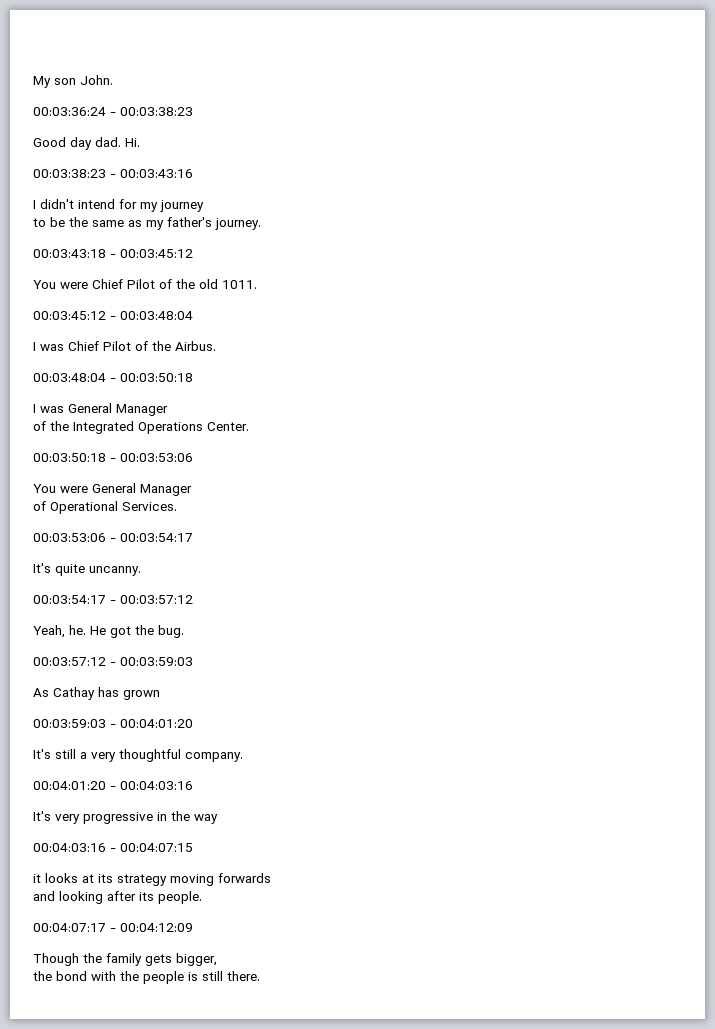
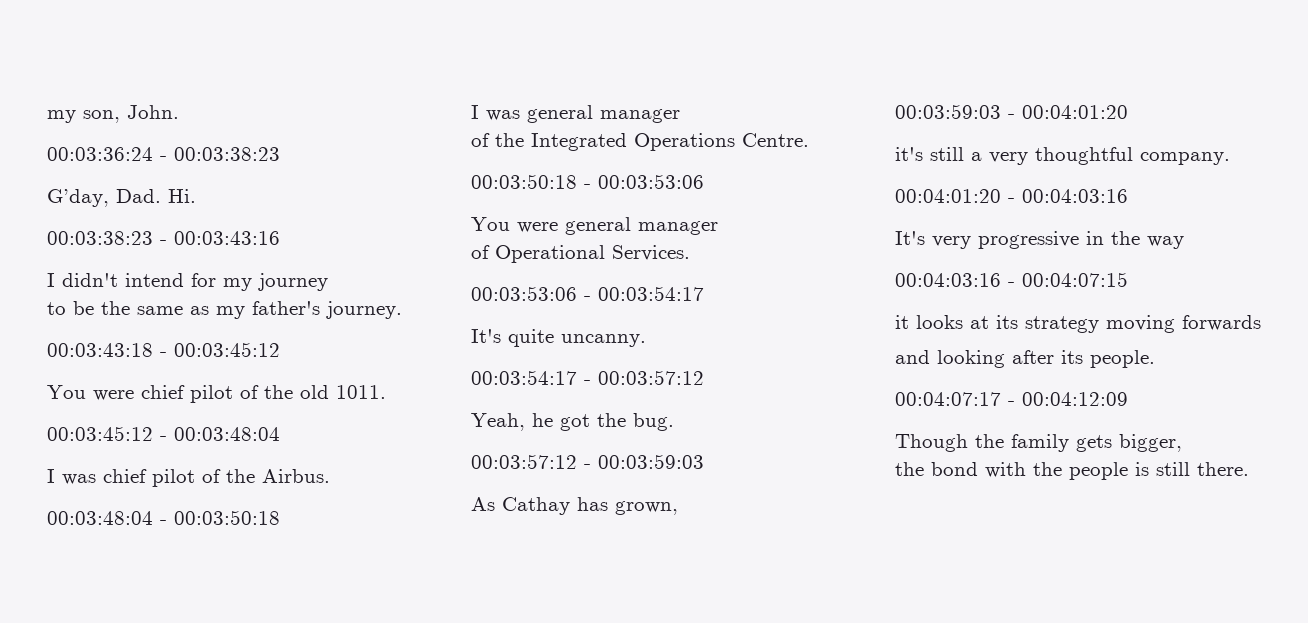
- My son John.
+ my son, John.
- Good day dad. Hi.
+ G’day, Dad. Hi.
- You were Chief Pilot of the old 1011.
+ You were chief pilot of the old 1011.
- I was Chief Pilot of the Airbus.
+ I was chief pilot of the Airbus.
- I was General Manager
+ I was general manager
- of the Integrated Operations Center.
+ of the Integrated Operations Centre.
- You were General Manager
+ You were general manager
- Yeah, he. He got the bug.
+ Yeah, he got the bug.
- As Cathay has grown
+ As Cathay has grown,
- It's still a very thoughtful company.
+ it's still a very thoughtful company.

